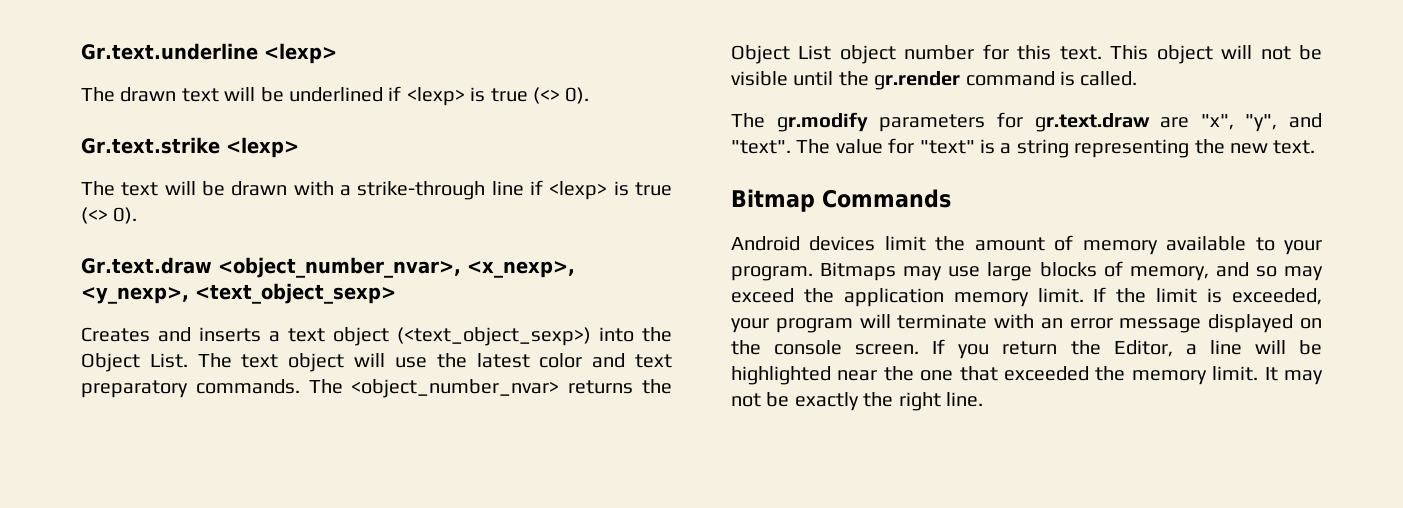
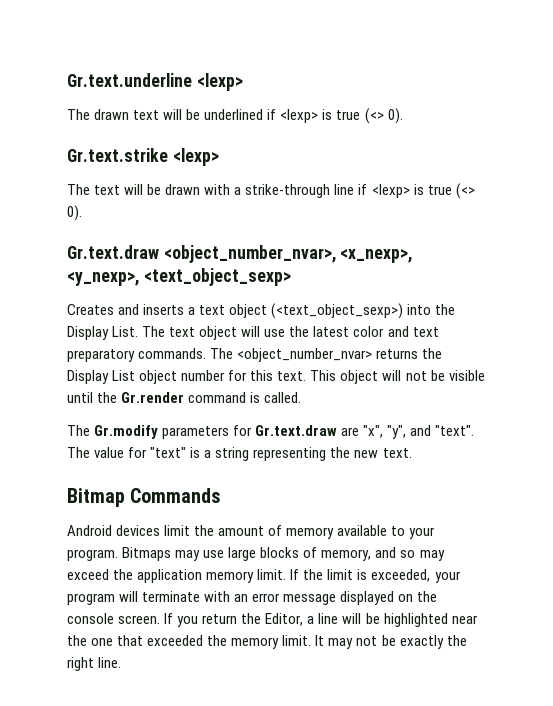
- Creates and inserts a text object (<text_object_sexp>) into the Object List.
+ Creates and inserts a text object (<text_object_sexp>) into the Display List.
- The <object_number_nvar> returns the Object List object number for this text.
+ The <object_number_nvar> returns the Display List object number for this text.
- This object will not be visible until the gr.render command is called.
+ This object will not be visible until the Gr.render command is called.
- The gr.modify parameters for gr.text.draw are "x", "y", and "text".
+ The Gr.modify parameters for Gr.text.draw are "x", "y", and "text".

